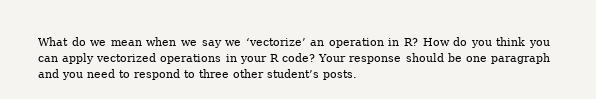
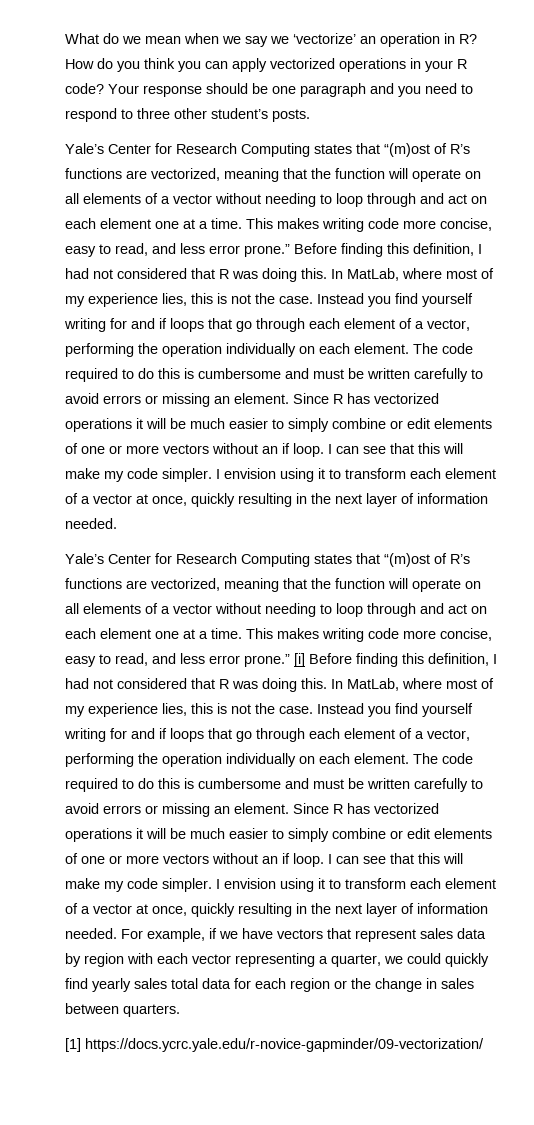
+ Yale’s Center for Research Computing states that “(m)ost of R’s functions are vectorized, meaning that the function will operate on all elements of a vector without needing to loop through and act on each element one at a time. This makes writing code more concise, easy to read, and less error prone.” Before finding this definition, I had not considered that R was doing this. In MatLab, where most of my experience lies, this is not the case. Instead you find yourself writing for and if loops that go through each element of a vector, performing the operation individually on each element. The code required to do this is cumbersome and must be written carefully to avoid errors or missing an element. Since R has vectorized operations it will be much easier to simply combine or edit elements of one or more vectors without an if loop. I can see that this will make my code simpler. I envision using it to transform each element of a vector at once, quickly resulting in the next layer of information needed.
+ Yale’s Center for Research Computing states that “(m)ost of R’s functions are vectorized, meaning that the function will operate on all elements of a vector without needing to loop through and act on each element one at a time. This makes writing code more concise, easy to read, and less error prone.” [i] Before finding this definition, I had not considered that R was doing this. In MatLab, where most of my experience lies, this is not the case. Instead you find yourself writing for and if loops that go through each element of a vector, performing the operation individually on each element. The code required to do this is cumbersome and must be written carefully to avoid errors or missing an element. Since R has vectorized operations it will be much easier to simply combine or edit elements of one or more vectors without an if loop. I can see that this will make my code simpler. I envision using it to transform each element of a vector at once, quickly resulting in the next layer of information needed. For example, if we have vectors that represent sales data by region with each vector representing a quarter, we could quickly find yearly sales total data for each region or the change in sales between quarters.
+ [1] https://docs.ycrc.yale.edu/r-novice-gapminder/09-vectorization/

